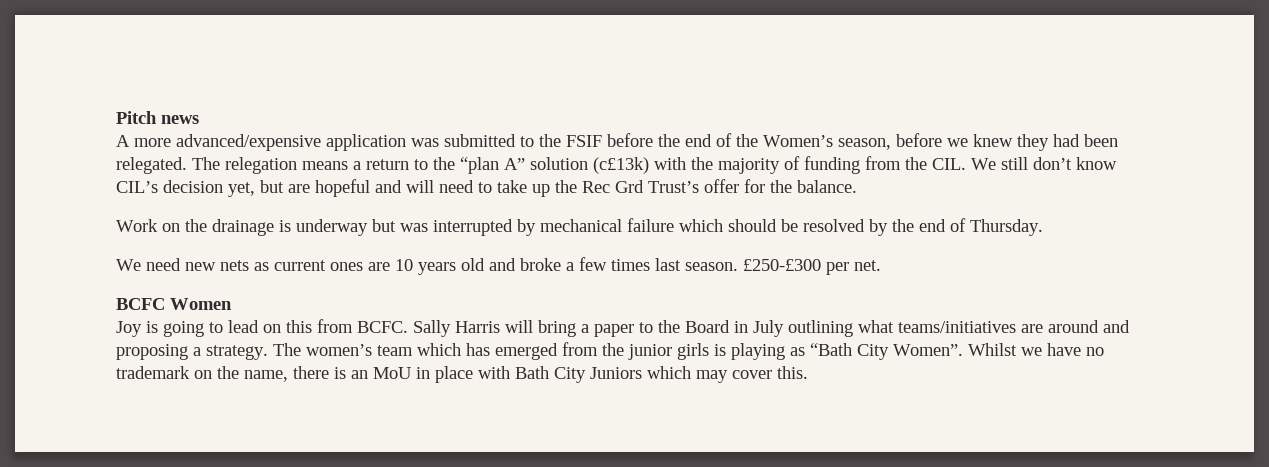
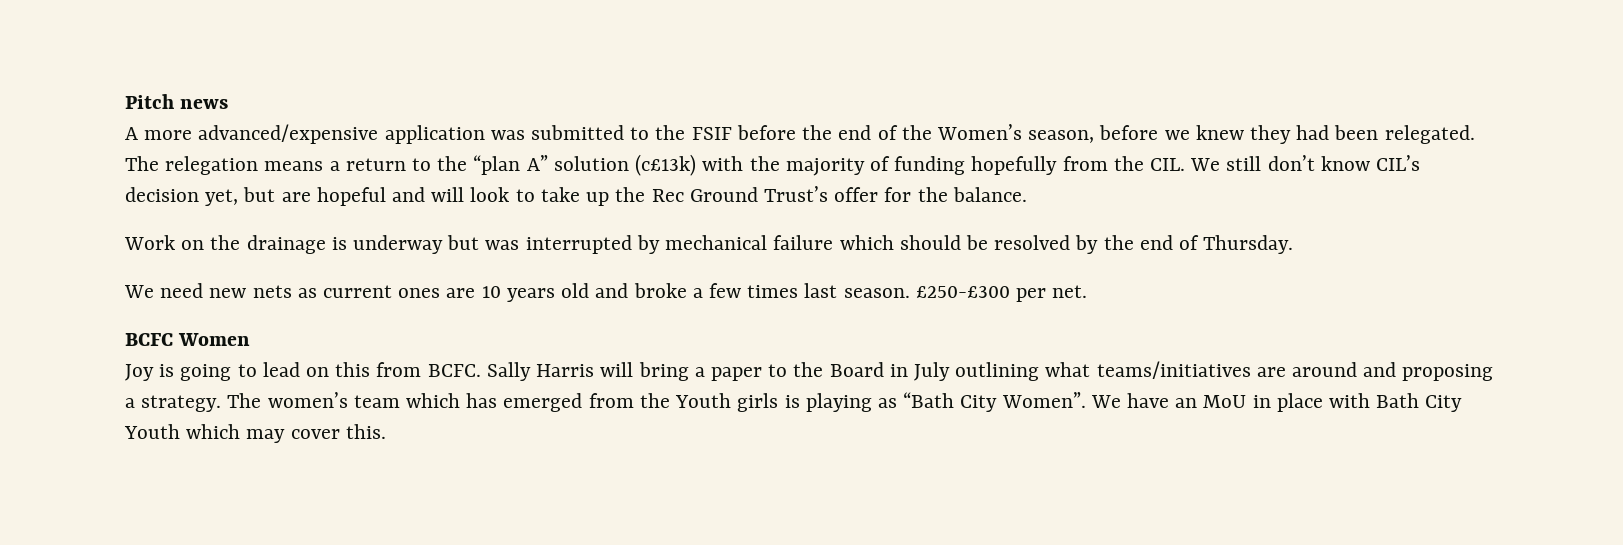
- The relegation means a return to the “plan A” solution (c£13k) with the majority of funding from the CIL. We still don’t know CIL’s decision yet, but are hopeful and will need to take up the Rec Grd Trust’s offer for the balance.
+ The relegation means a return to the “plan A” solution (c£13k) with the majority of funding hopefully from the CIL. We still don’t know CIL’s decision yet, but are hopeful and will look to take up the Rec Ground Trust’s offer for the balance.
- The women’s team which has emerged from the junior girls is playing as “Bath City Women”.
+ The women’s team which has emerged from the Youth girls is playing as “Bath City Women”.
- Whilst we have no trademark on the name, there is an MoU in place with Bath City Juniors which may cover this.
+ We have an MoU in place with Bath City Youth which may cover this.

